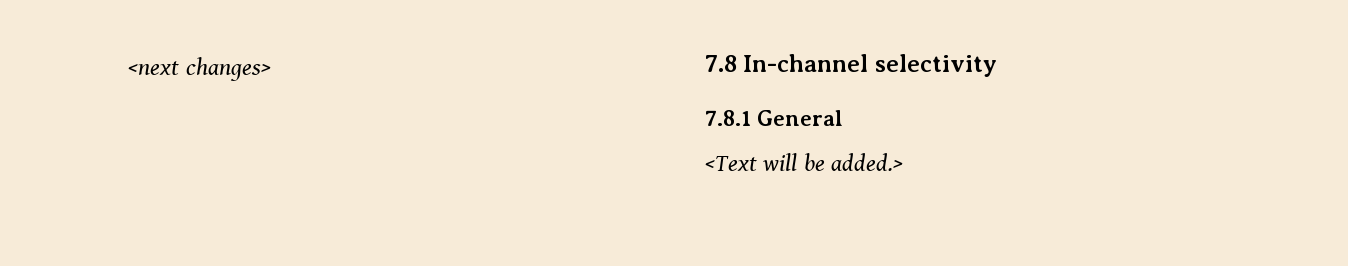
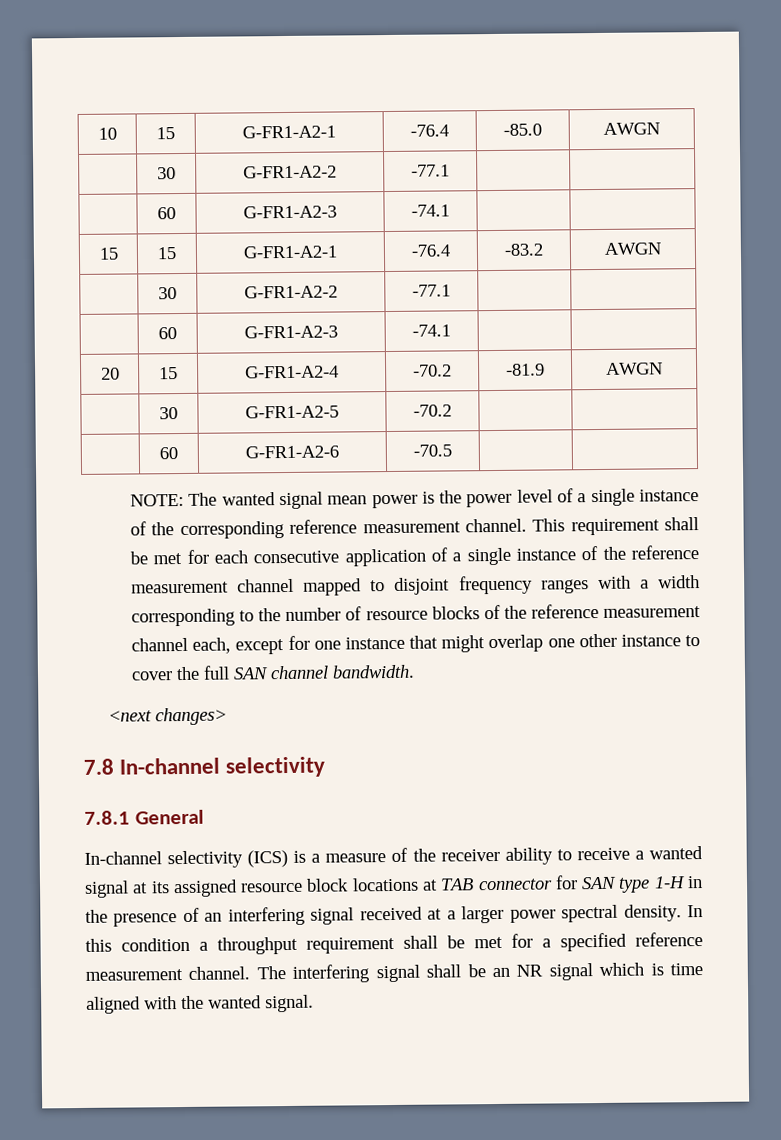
+ 10 | 15 | G-FR1-A2-1 | -76.4 | -85.0 | AWGN
+ | 30 | G-FR1-A2-2 | -77.1 | |
+ | 60 | G-FR1-A2-3 | -74.1 | |
+ 15 | 15 | G-FR1-A2-1 | -76.4 | -83.2 | AWGN
+ | 30 | G-FR1-A2-2 | -77.1 | |
+ | 60 | G-FR1-A2-3 | -74.1 | |
+ 20 | 15 | G-FR1-A2-4 | -70.2 | -81.9 | AWGN
+ | 30 | G-FR1-A2-5 | -70.2 | |
+ | 60 | G-FR1-A2-6 | -70.5 | |
+ NOTE: The wanted signal mean power is the power level of a single instance of the corresponding reference measurement channel. This requirement shall be met for each consecutive application of a single instance of the reference measurement channel mapped to disjoint frequency ranges with a width corresponding to the number of resource blocks of the reference measurement channel each, except for one instance that might overlap one other instance to cover the full SAN channel bandwidth.
- <Text will be added.>
+ In-channel selectivity (ICS) is a measure of the receiver ability to receive a wanted signal at its assigned resource block locations at TAB connector for SAN type 1-H in the presence of an interfering signal received at a larger power spectral density. In this condition a throughput requirement shall be met for a specified reference measurement channel. The interfering signal shall be an NR signal which is time aligned with the wanted signal.

